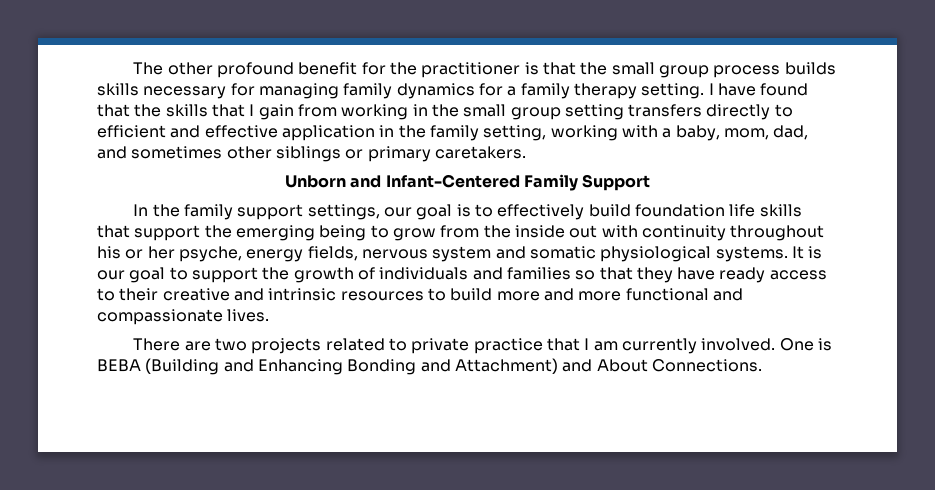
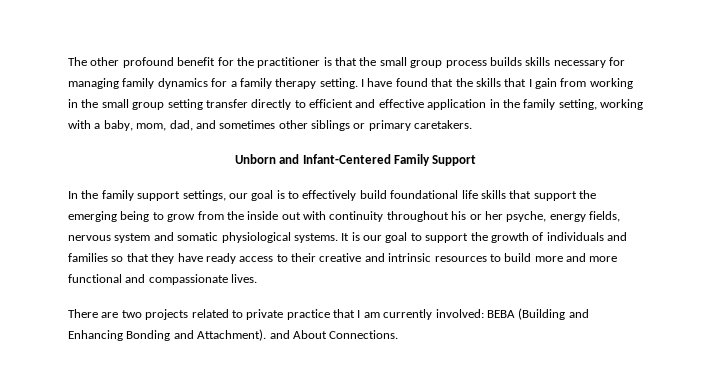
- I have found that the skills that I gain from working in the small group setting transfers directly to efficient and effective application in the family setting, working with a baby, mom, dad, and sometimes other siblings or primary caretakers.
+ I have found that the skills that I gain from working in the small group setting transfer directly to efficient and effective application in the family setting, working with a baby, mom, dad, and sometimes other siblings or primary caretakers.
- In the family support settings, our goal is to effectively build foundation life skills that support the emerging being to grow from the inside out with continuity throughout his or her psyche, energy fields, nervous system and somatic physiological systems.
+ In the family support settings, our goal is to effectively build foundational life skills that support the emerging being to grow from the inside out with continuity throughout his or her psyche, energy fields, nervous system and somatic physiological systems.
- There are two projects related to private practice that I am currently involved. One is BEBA (Building and Enhancing Bonding and Attachment) and About Connections.
+ There are two projects related to private practice that I am currently involved: BEBA (Building and Enhancing Bonding and Attachment). and About Connections.

